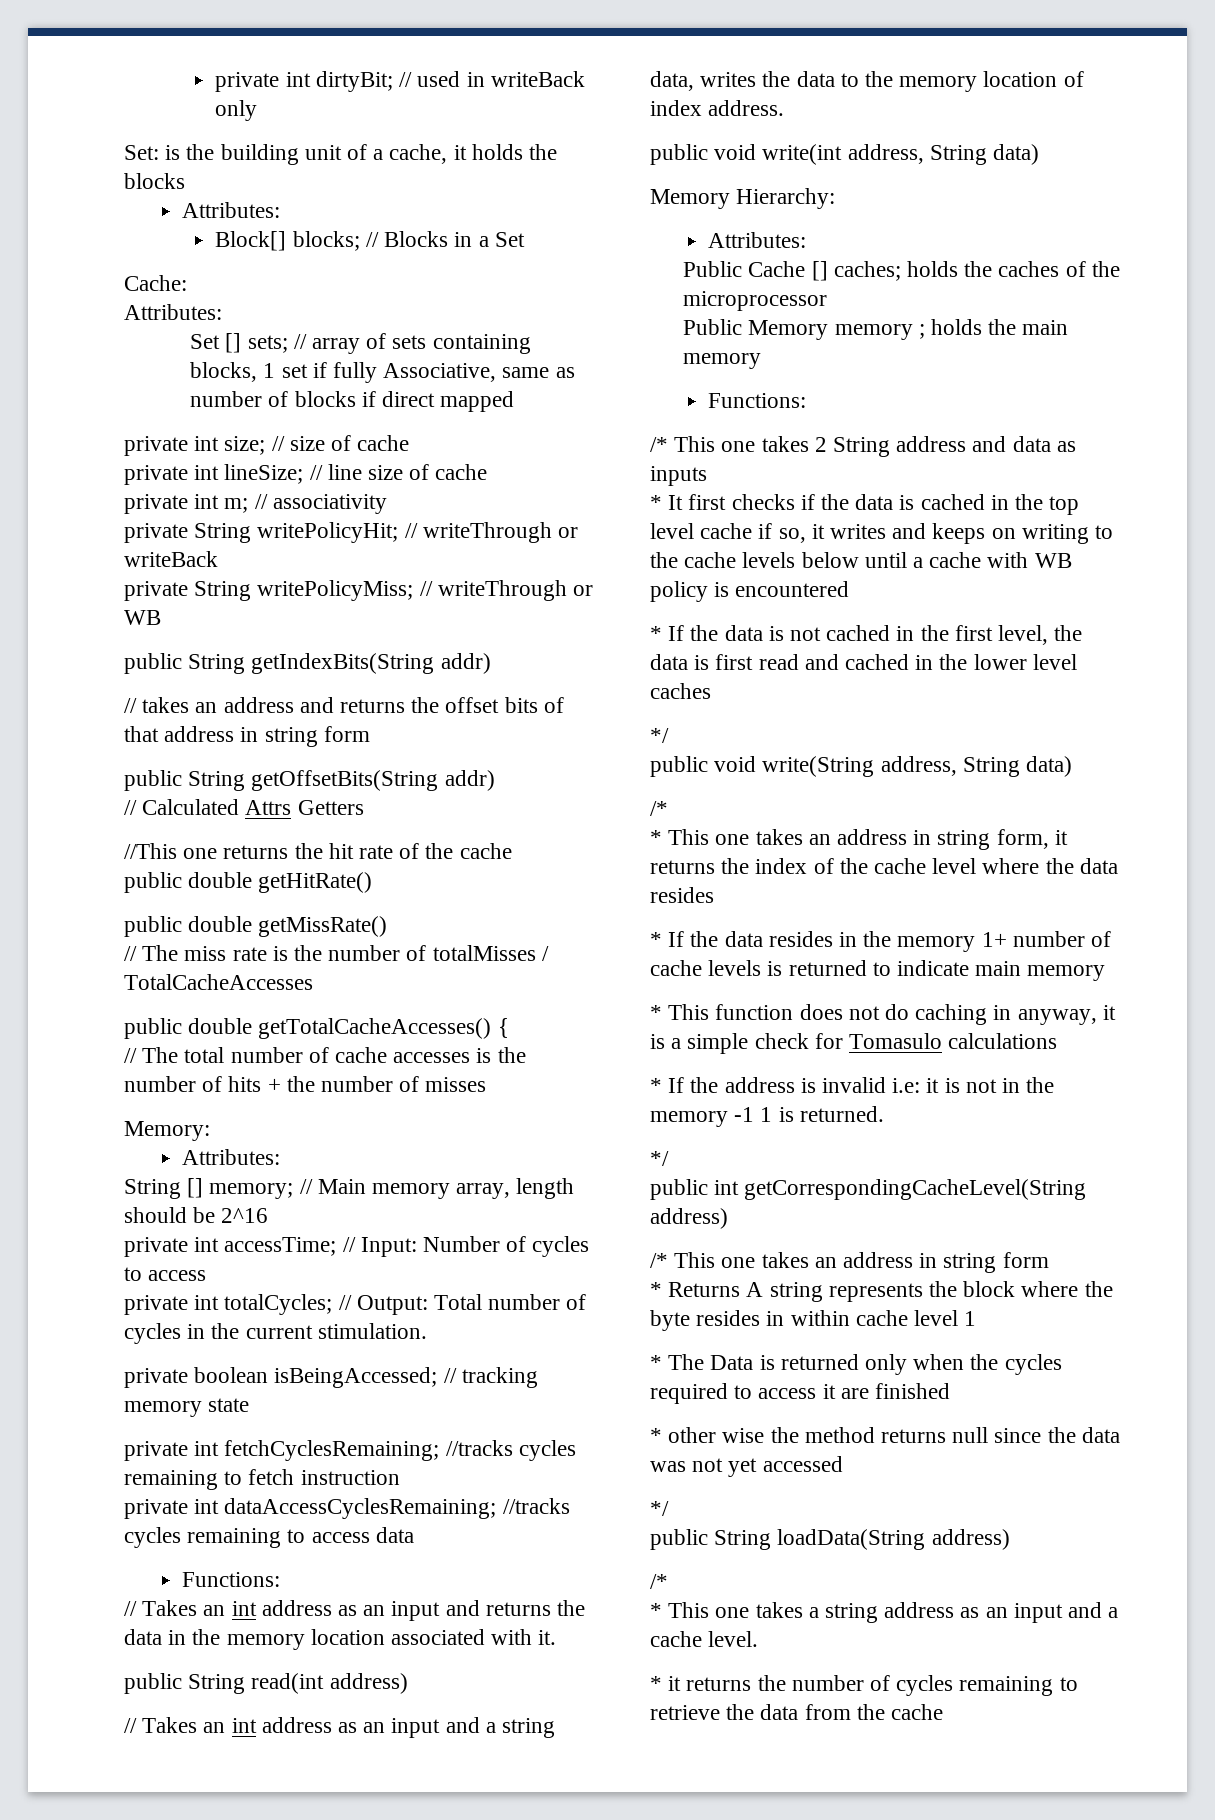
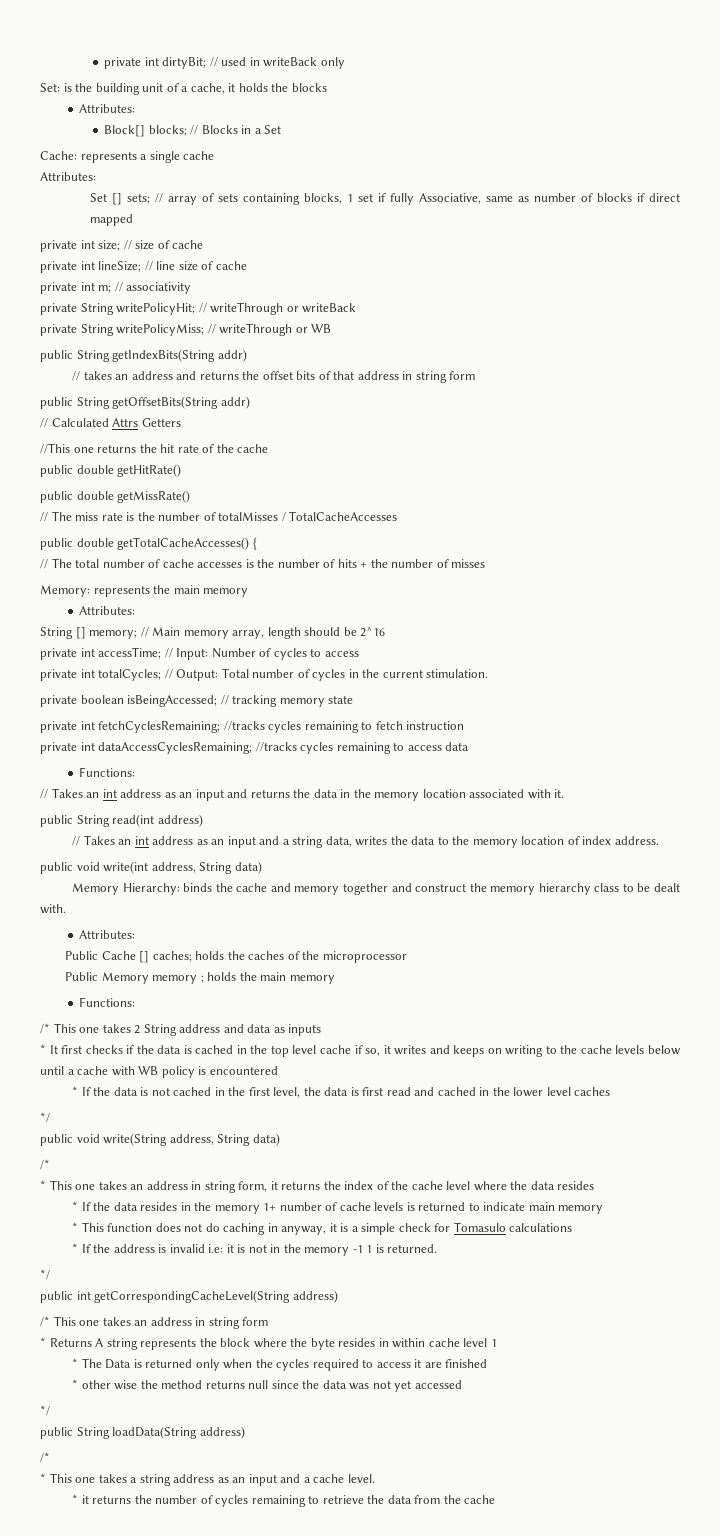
- Cache:
+ Cache: represents a single cache
- Memory:
+ Memory: represents the main memory
- Memory Hierarchy:
+ Memory Hierarchy: binds the cache and memory together and construct the memory hierarchy class to be dealt with.

